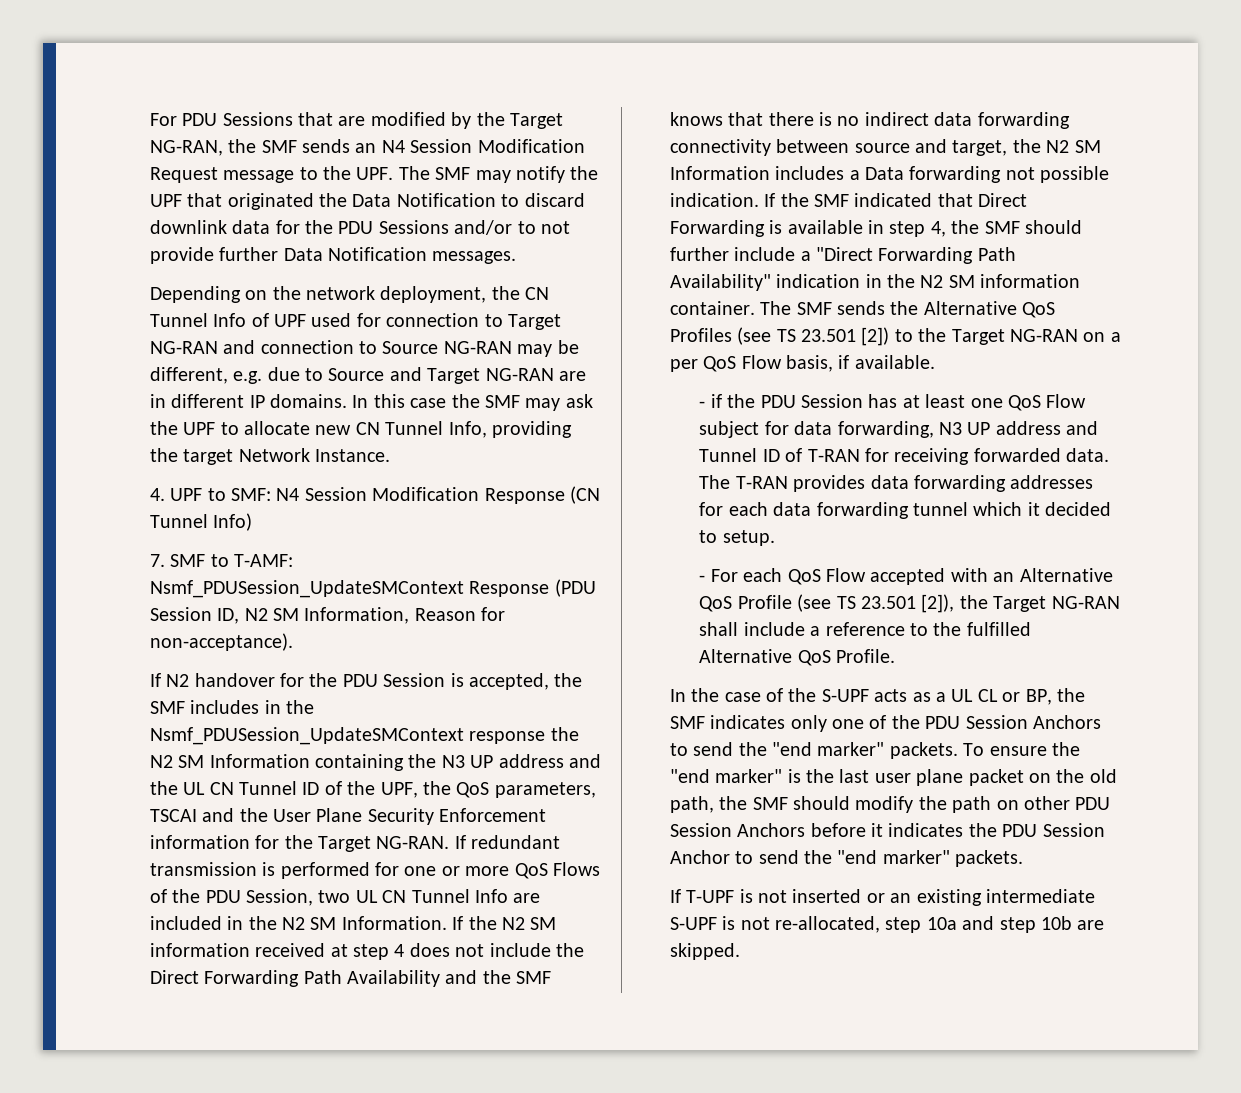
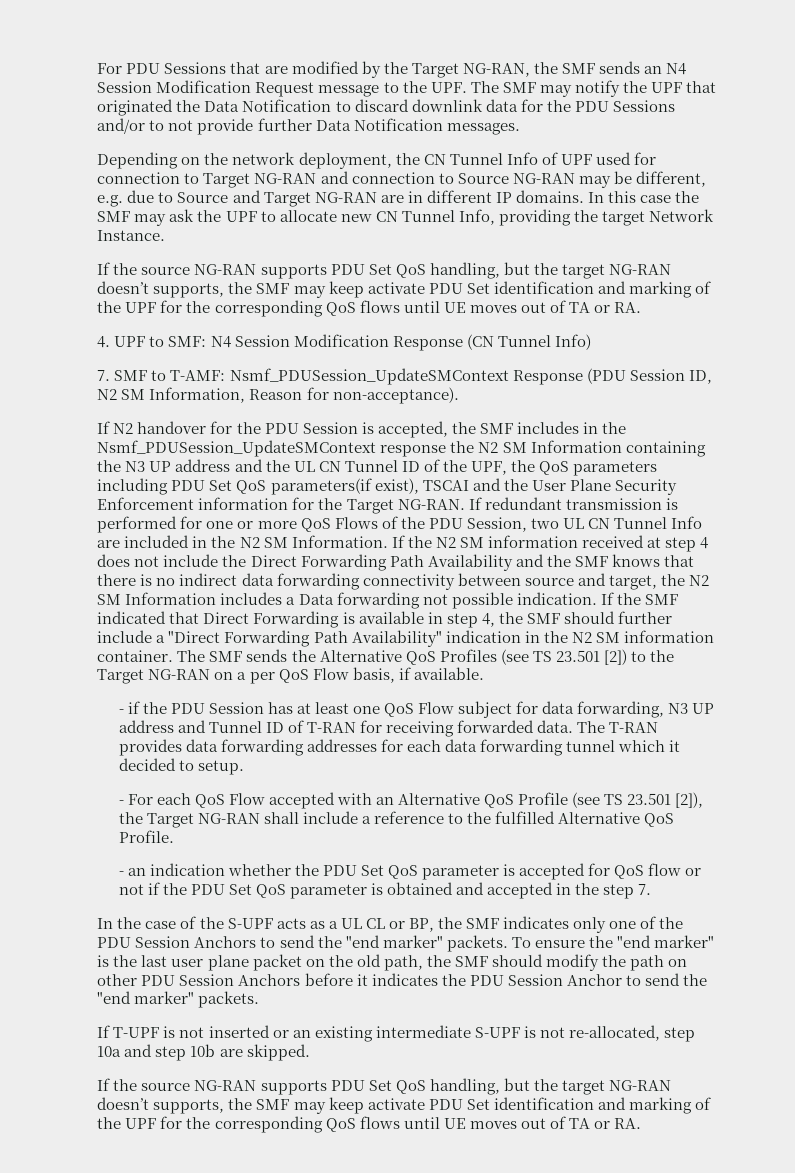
  In this case the SMF may ask the UPF to allocate new CN Tunnel Info, providing the target Network Instance.
+ If the source NG-RAN supports PDU Set QoS handling, but the target NG-RAN doesn’t supports, the SMF may keep activate PDU Set identification and marking of the UPF for the corresponding QoS flows until UE moves out of TA or RA.
- If N2 handover for the PDU Session is accepted, the SMF includes in the Nsmf_PDUSession_UpdateSMContext response the N2 SM Information containing the N3 UP address and the UL CN Tunnel ID of the UPF, the QoS parameters, TSCAI and the User Plane Security Enforcement information for the Target NG-RAN.
+ If N2 handover for the PDU Session is accepted, the SMF includes in the Nsmf_PDUSession_UpdateSMContext response the N2 SM Information containing the N3 UP address and the UL CN Tunnel ID of the UPF, the QoS parameters including PDU Set QoS parameters(if exist), TSCAI and the User Plane Security Enforcement information for the Target NG-RAN.
+ - an indication whether the PDU Set QoS parameter is accepted for QoS flow or not if the PDU Set QoS parameter is obtained and accepted in the step 7.
  If T-UPF is not inserted or an existing intermediate S-UPF is not re-allocated, step 10a and step 10b are skipped.
+ If the source NG-RAN supports PDU Set QoS handling, but the target NG-RAN doesn’t supports, the SMF may keep activate PDU Set identification and marking of the UPF for the corresponding QoS flows until UE moves out of TA or RA.

